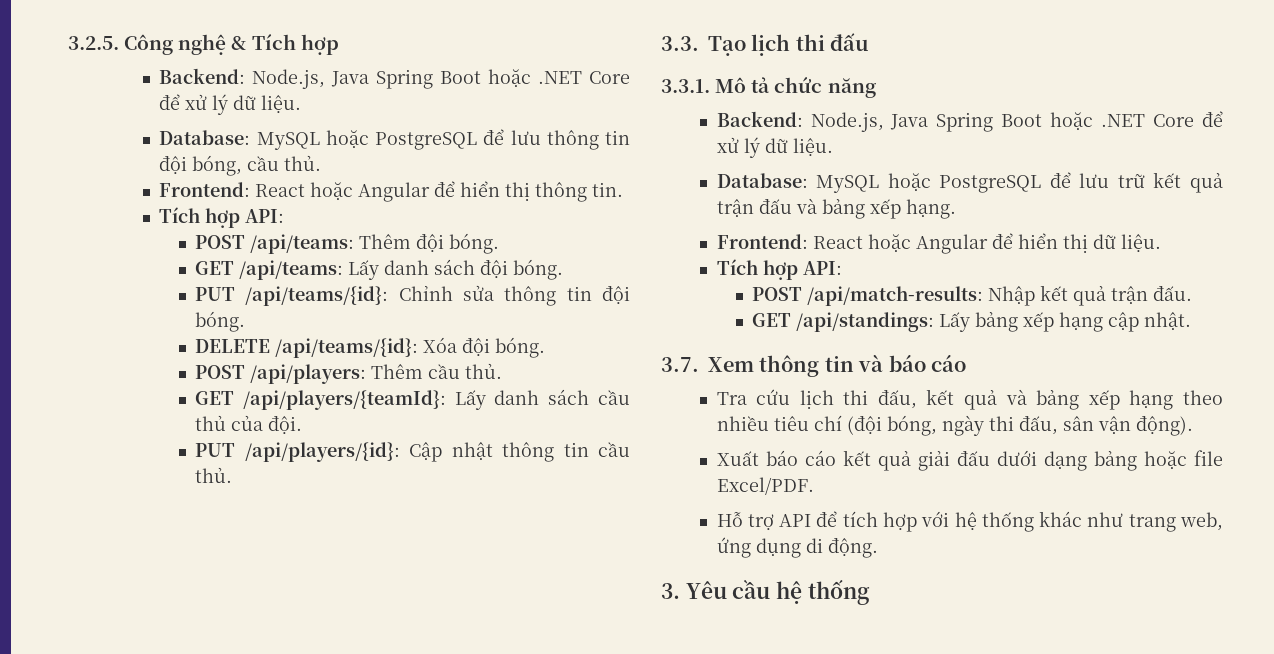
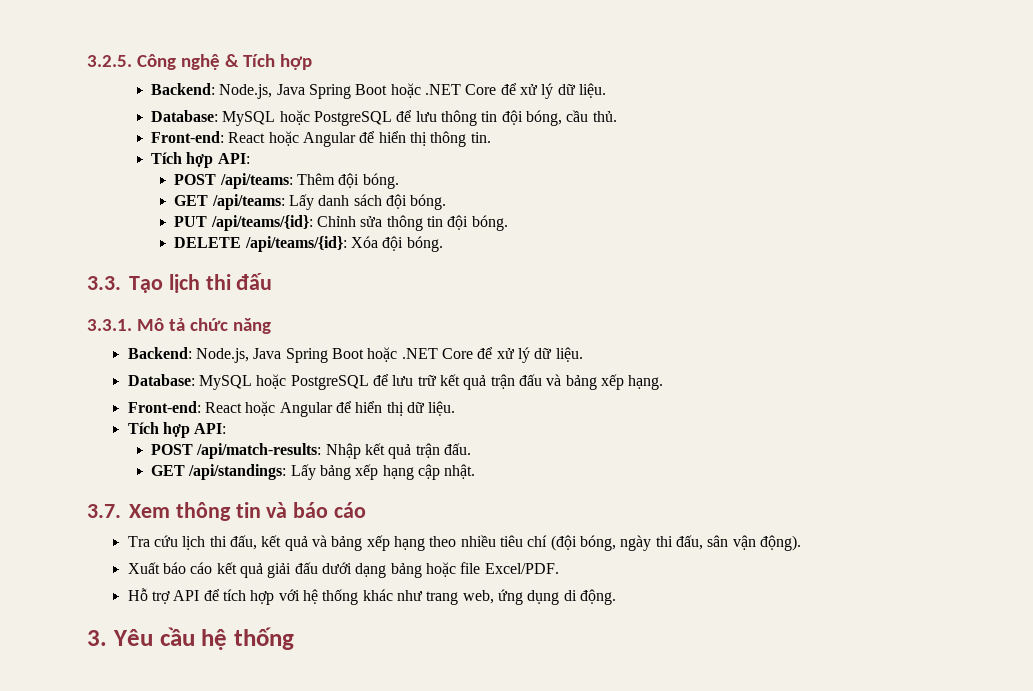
- Frontend: React hoặc Angular để hiển thị thông tin.
+ Front-end: React hoặc Angular để hiển thị thông tin.
- POST /api/players: Thêm cầu thủ.
- GET /api/players/{teamId}: Lấy danh sách cầu thủ của đội.
- PUT /api/players/{id}: Cập nhật thông tin cầu thủ.
- Frontend: React hoặc Angular để hiển thị dữ liệu.
+ Front-end: React hoặc Angular để hiển thị dữ liệu.

